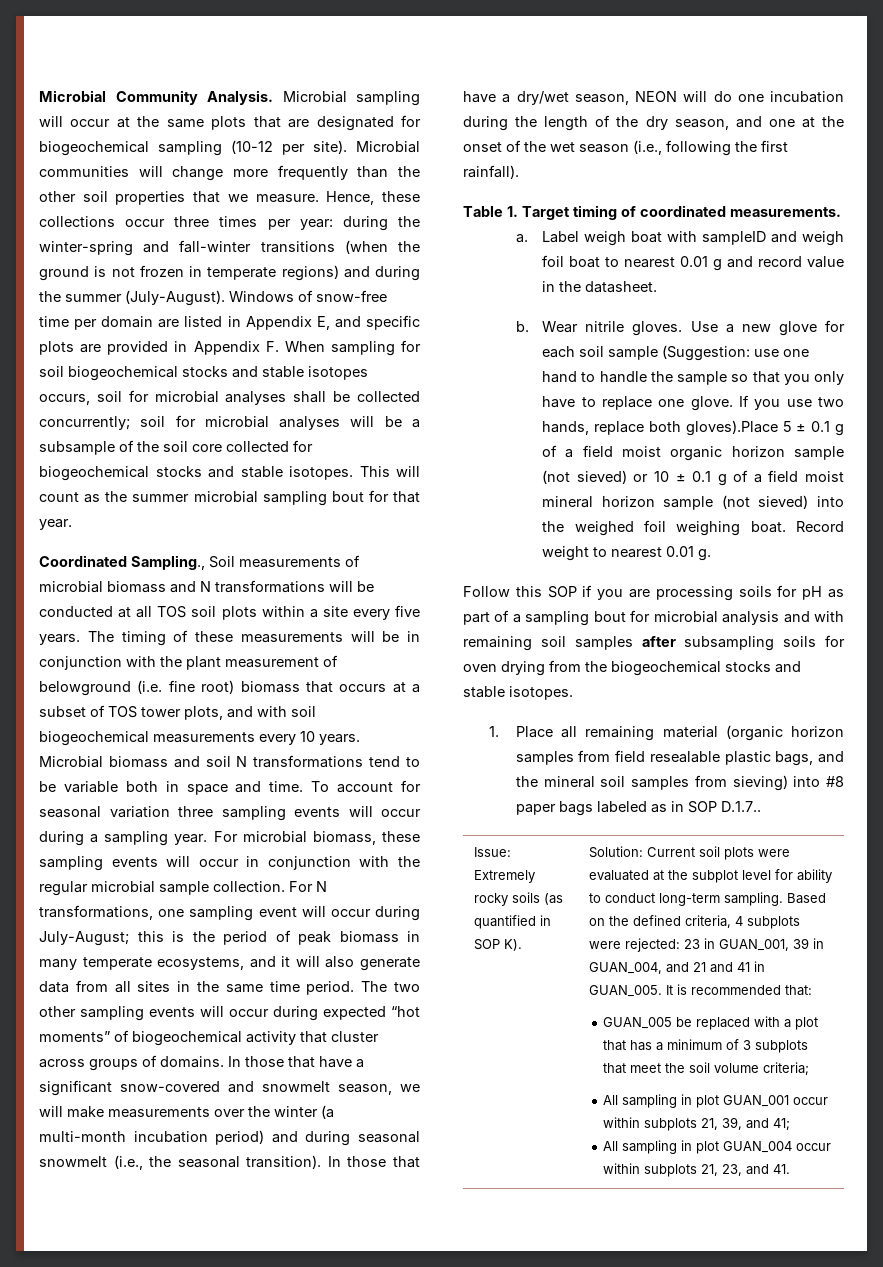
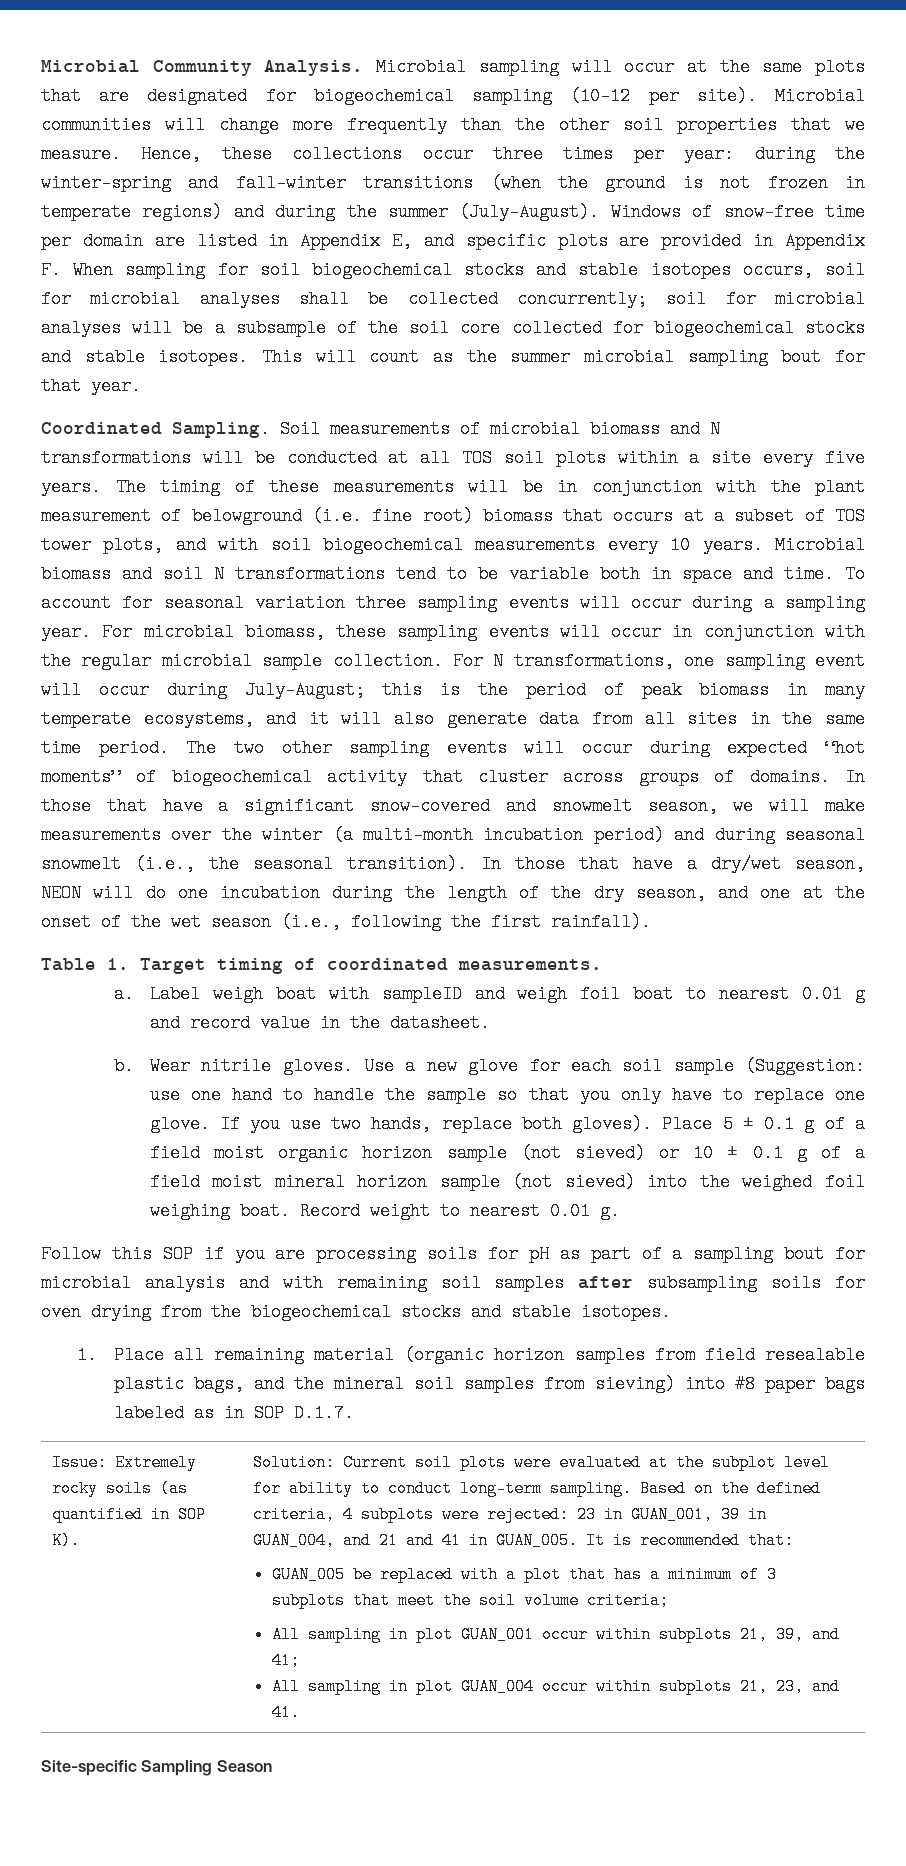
- Coordinated Sampling., Soil measurements of microbial biomass and N transformations will be conducted at all TOS soil plots within a site every five years.
+ Coordinated Sampling. Soil measurements of microbial biomass and N transformations will be conducted at all TOS soil plots within a site every five years.
- If you use two hands, replace both gloves).Place 5 ± 0.1 g of a field moist organic horizon sample (not sieved) or 10 ± 0.1 g of a field moist mineral horizon sample (not sieved) into the weighed foil weighing boat.
+ If you use two hands, replace both gloves). Place 5 ± 0.1 g of a field moist organic horizon sample (not sieved) or 10 ± 0.1 g of a field moist mineral horizon sample (not sieved) into the weighed foil weighing boat.
- 1. Place all remaining material (organic horizon samples from field resealable plastic bags, and the mineral soil samples from sieving) into #8 paper bags labeled as in SOP D.1.7..
+ 1. Place all remaining material (organic horizon samples from field resealable plastic bags, and the mineral soil samples from sieving) into #8 paper bags labeled as in SOP D.1.7.
+ Site-specific Sampling Season

